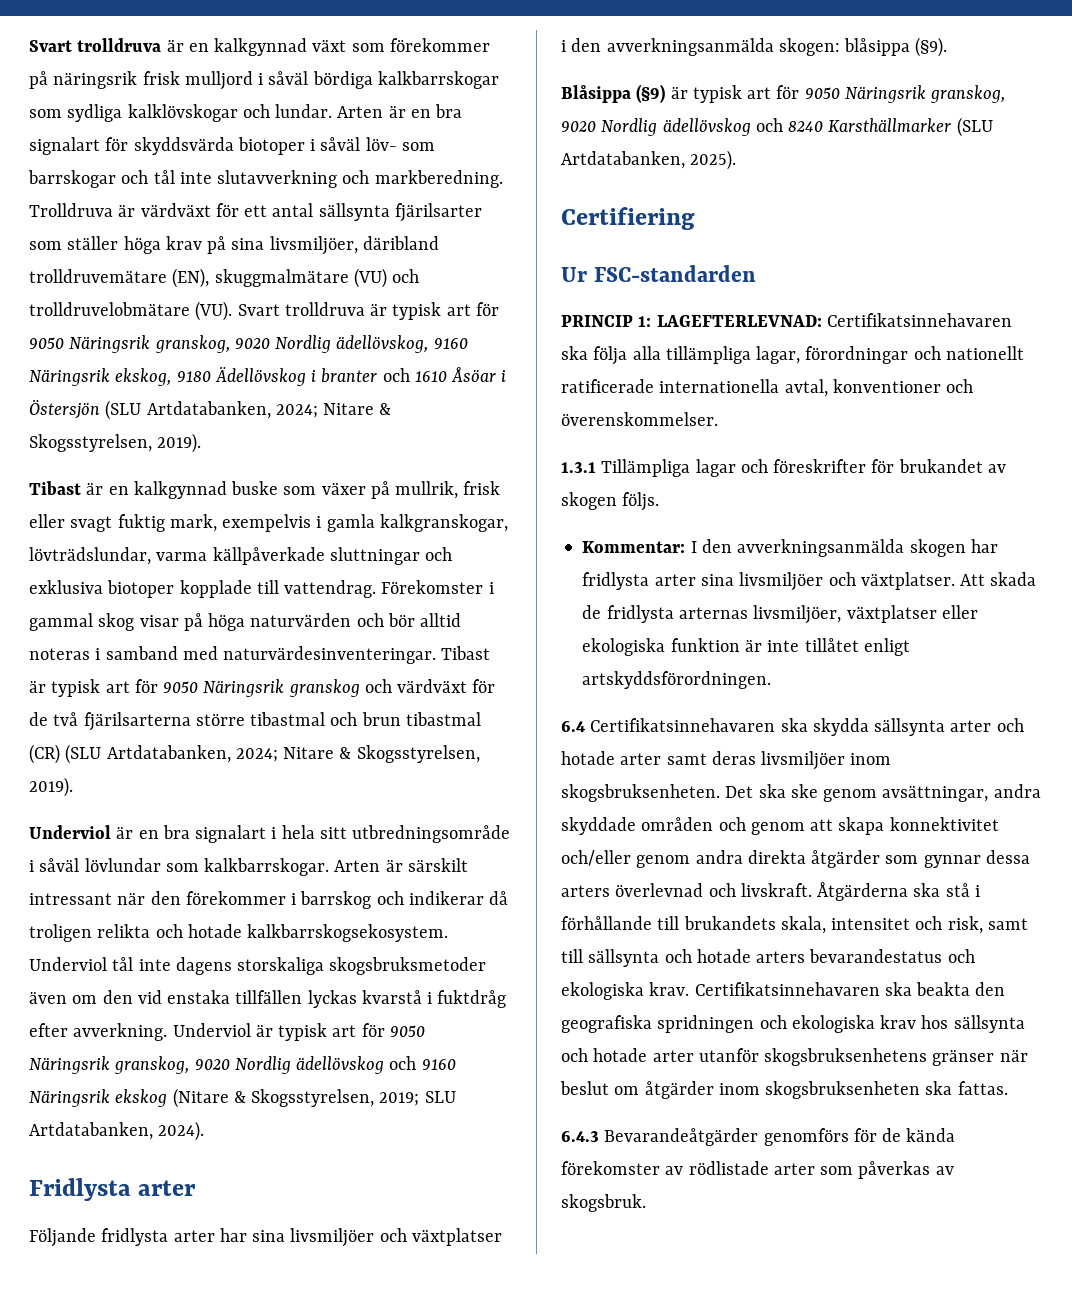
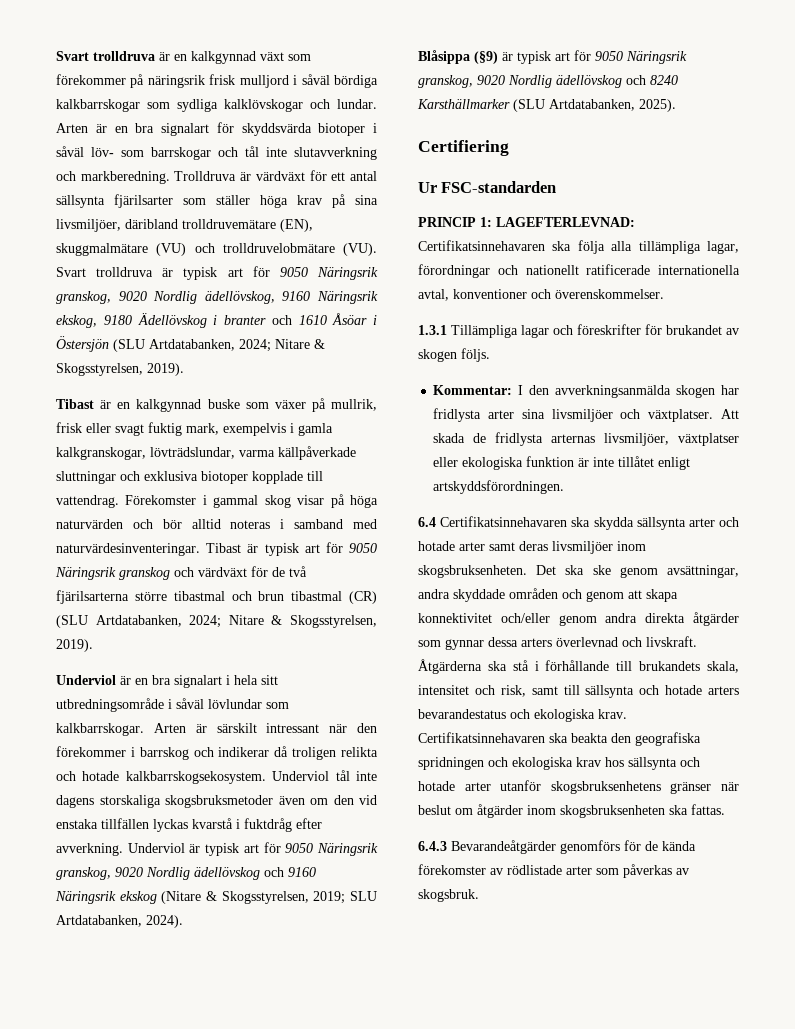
- Fridlysta arter
- Följande fridlysta arter har sina livsmiljöer och växtplatser i den avverkningsanmälda skogen: blåsippa (§9).

